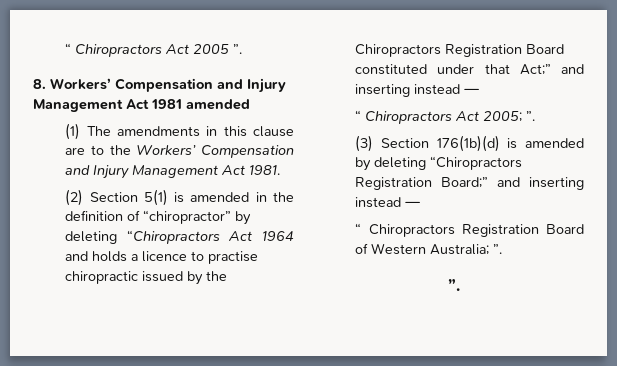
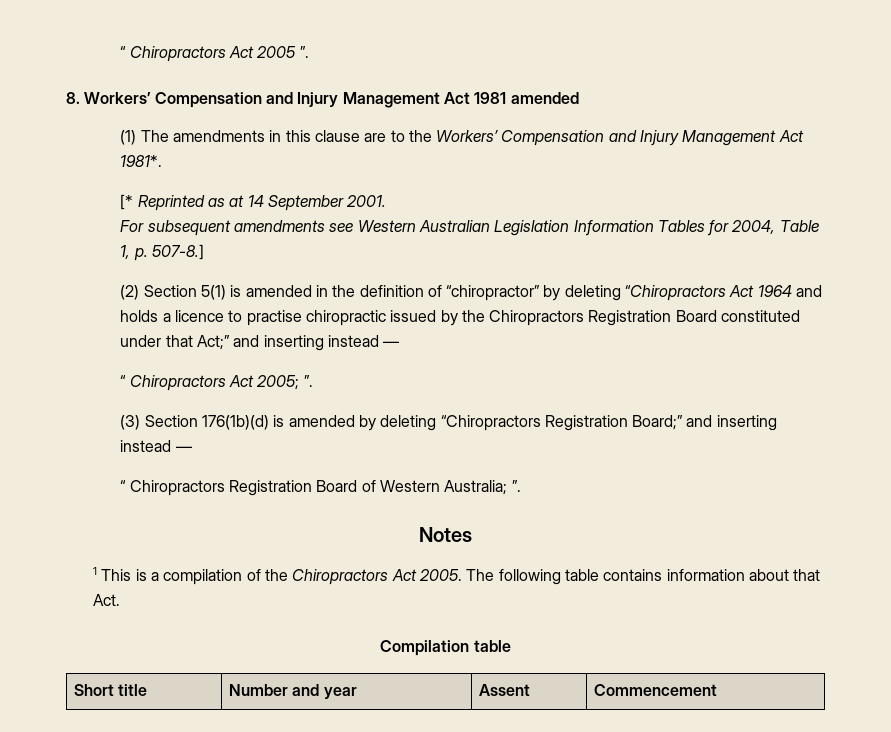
- (1) The amendments in this clause are to the Workers’ Compensation and Injury Management Act 1981.
+ (1) The amendments in this clause are to the Workers’ Compensation and Injury Management Act 1981*.
+ [* Reprinted as at 14 September 2001.
+ For subsequent amendments see Western Australian Legislation Information Tables for 2004, Table 1, p. 507-8.]
  “ Chiropractors Registration Board of Western Australia; ”.
- ”.
+ Notes
+ 1 This is a compilation of the Chiropractors Act 2005. The following table contains information about that Act.
+ Compilation table
+ Short title | Number and year | Assent | Commencement

